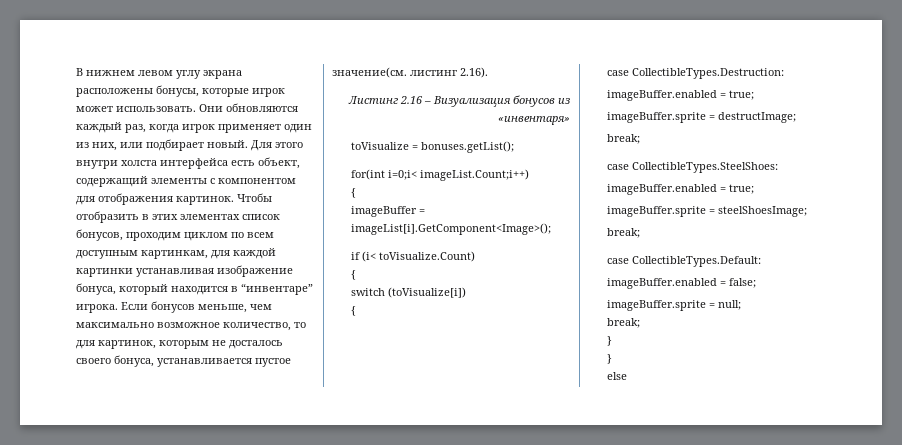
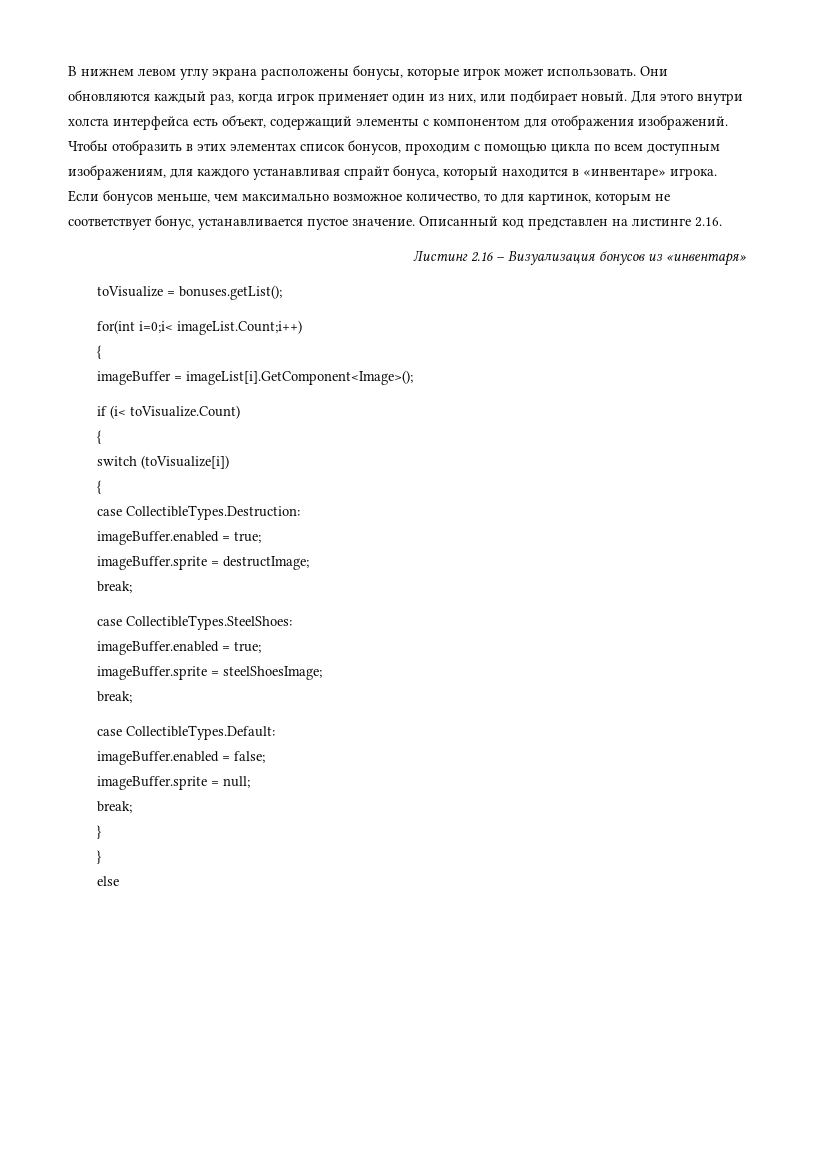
- Для этого внутри холста интерфейса есть объект, содержащий элементы с компонентом для отображения картинок.
+ Для этого внутри холста интерфейса есть объект, содержащий элементы с компонентом для отображения изображений.
- Чтобы отобразить в этих элементах список бонусов, проходим циклом по всем доступным картинкам, для каждой картинки устанавливая изображение бонуса, который находится в “инвентаре” игрока.
+ Чтобы отобразить в этих элементах список бонусов, проходим с помощью цикла по всем доступным изображениям, для каждого устанавливая спрайт бонуса, который находится в «инвентаре» игрока.
- Если бонусов меньше, чем максимально возможное количество, то для картинок, которым не досталось своего бонуса, устанавливается пустое значение(см. листинг 2.16).
+ Если бонусов меньше, чем максимально возможное количество, то для картинок, которым не соответствует бонус, устанавливается пустое значение. Описанный код представлен на листинге 2.16.

